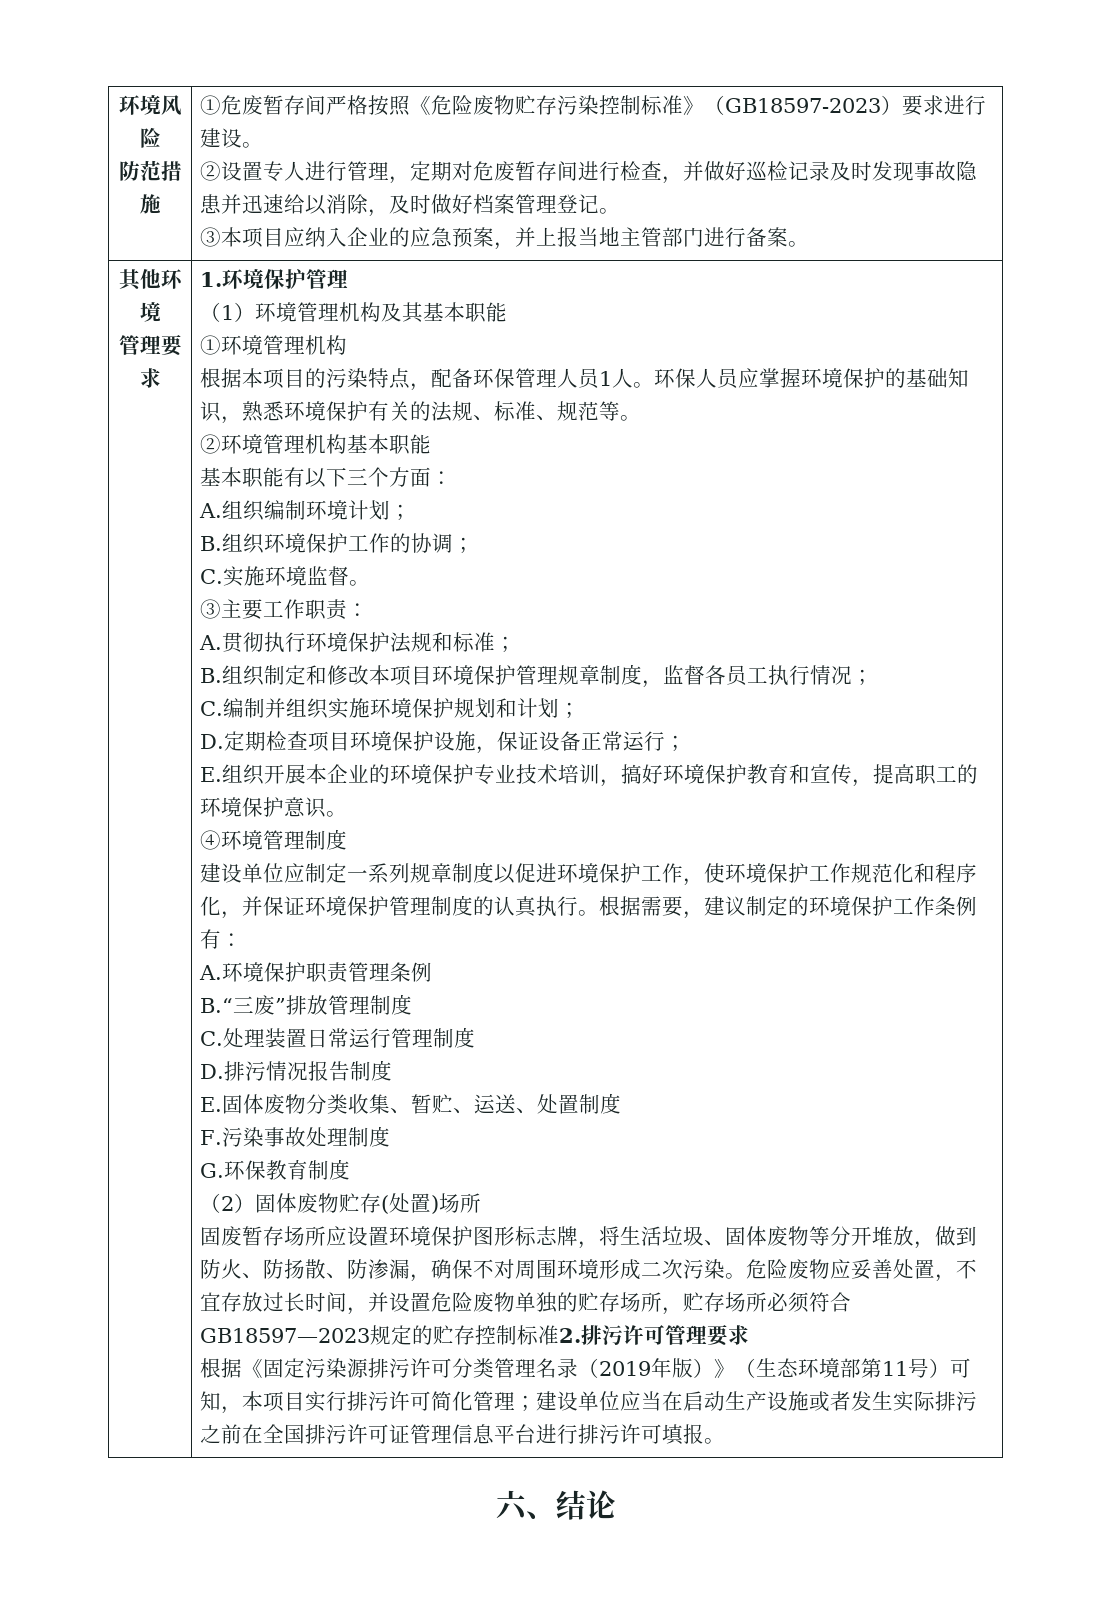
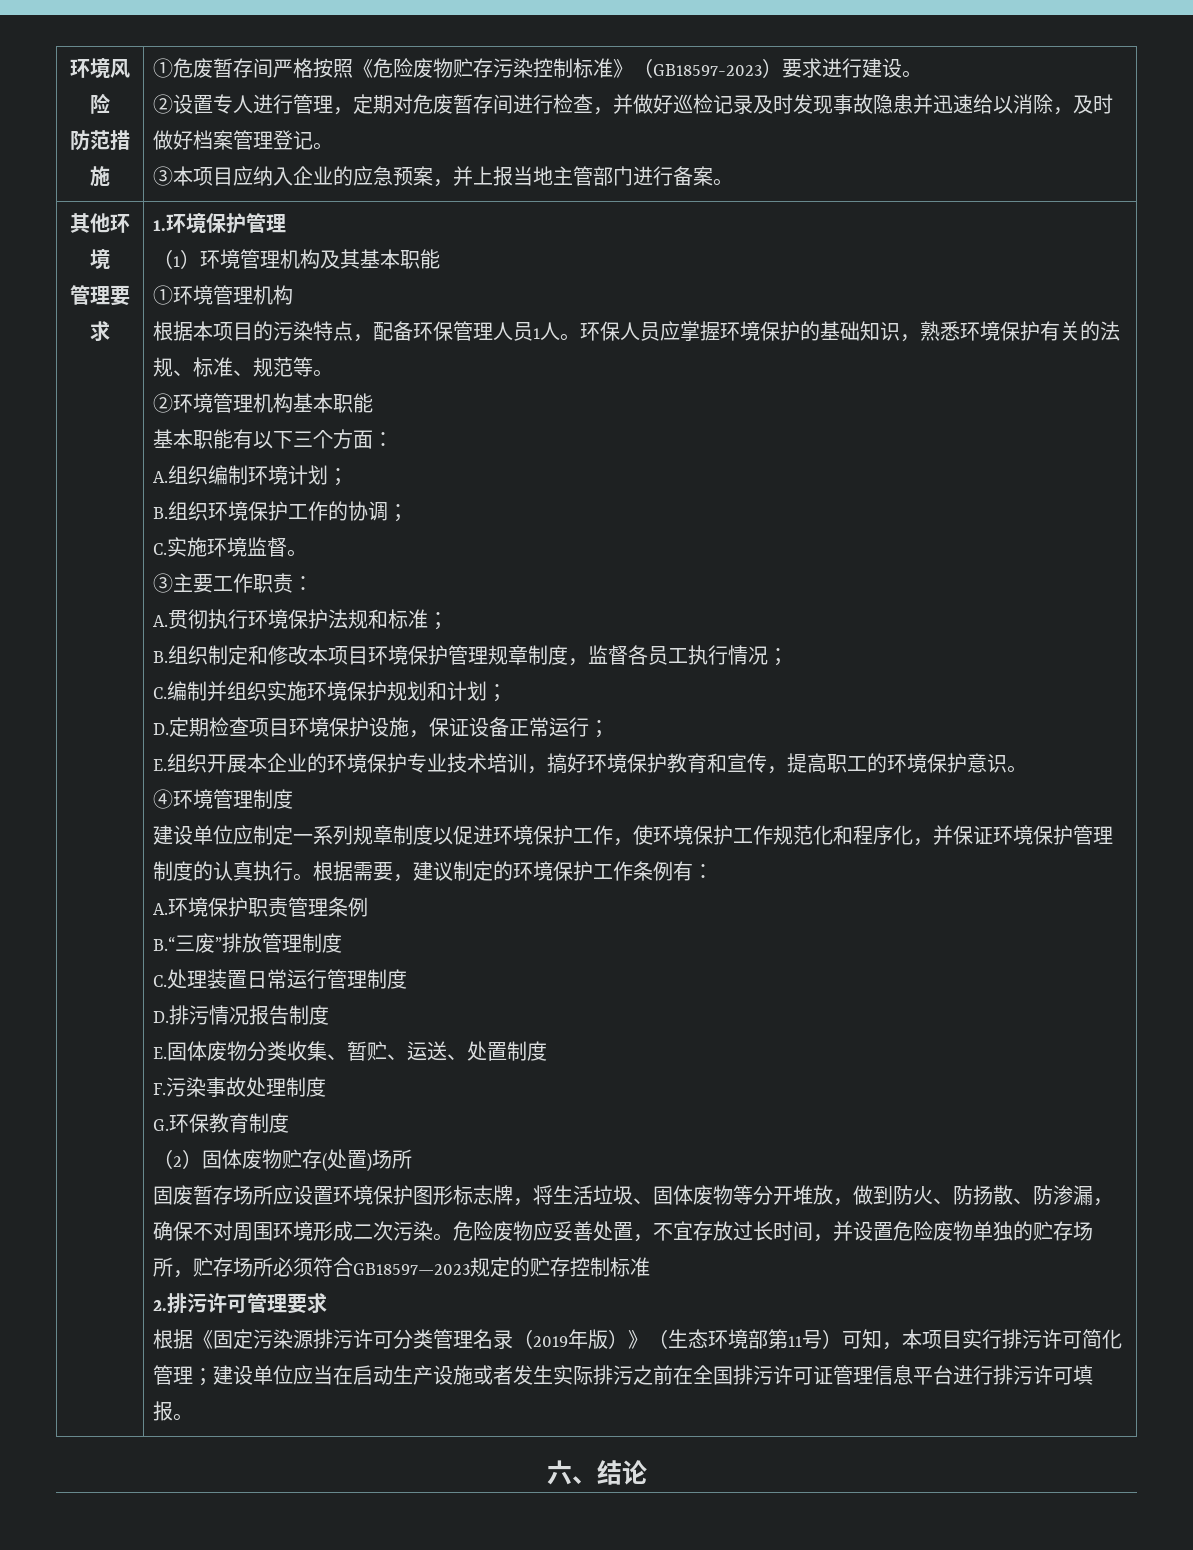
- 危险废物应妥善处置，不宜存放过长时间，并设置危险废物单独的贮存场所，贮存场所必须符合GB18597—2023规定的贮存控制标准2.排污许可管理要求
+ 危险废物应妥善处置，不宜存放过长时间，并设置危险废物单独的贮存场所，贮存场所必须符合GB18597—2023规定的贮存控制标准
+ 2.排污许可管理要求

